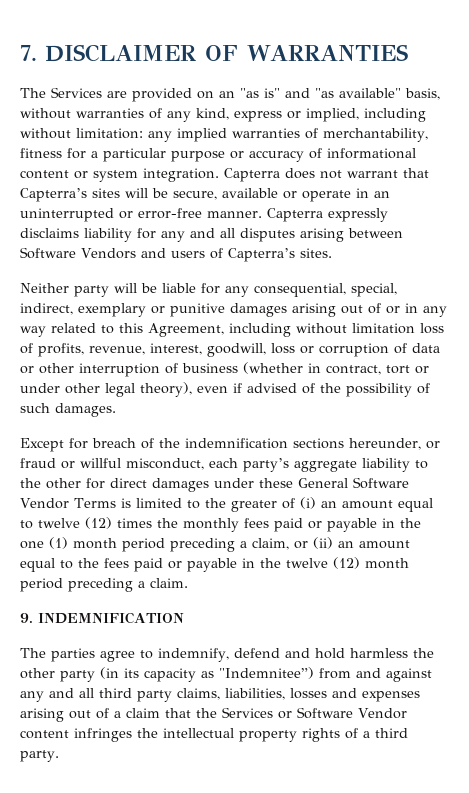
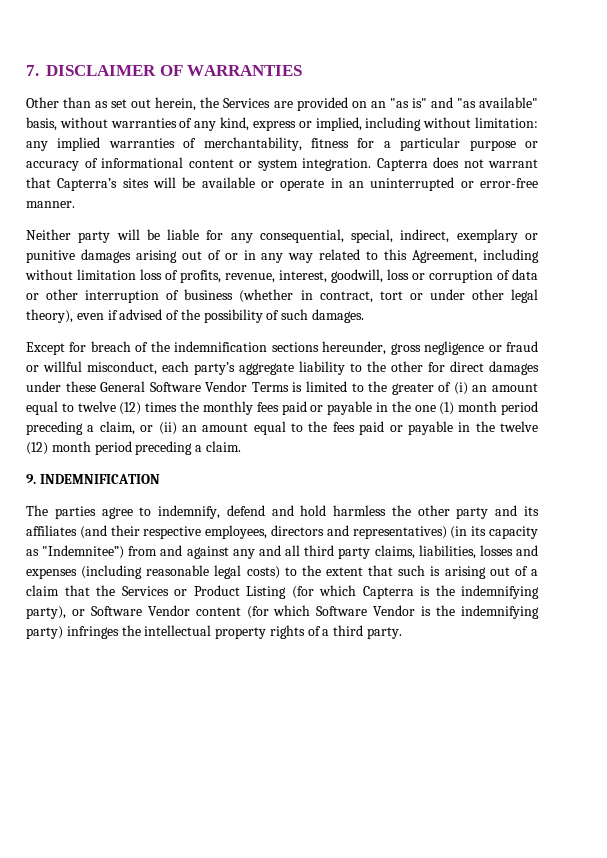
- The Services are provided on an "as is" and "as available" basis, without warranties of any kind, express or implied, including without limitation: any implied warranties of merchantability, fitness for a particular purpose or accuracy of informational content or system integration.
+ Other than as set out herein, the Services are provided on an "as is" and "as available" basis, without warranties of any kind, express or implied, including without limitation: any implied warranties of merchantability, fitness for a particular purpose or accuracy of informational content or system integration.
- Capterra does not warrant that Capterra’s sites will be secure, available or operate in an uninterrupted or error-free manner. Capterra expressly disclaims liability for any and all disputes arising between Software Vendors and users of Capterra’s sites.
+ Capterra does not warrant that Capterra’s sites will be available or operate in an uninterrupted or error-free manner.
- Except for breach of the indemnification sections hereunder, or fraud or willful misconduct, each party’s aggregate liability to the other for direct damages under these General Software Vendor Terms is limited to the greater of (i) an amount equal to twelve (12) times the monthly fees paid or payable in the one (1) month period preceding a claim, or (ii) an amount equal to the fees paid or payable in the twelve (12) month period preceding a claim.
+ Except for breach of the indemnification sections hereunder, gross negligence or fraud or willful misconduct, each party’s aggregate liability to the other for direct damages under these General Software Vendor Terms is limited to the greater of (i) an amount equal to twelve (12) times the monthly fees paid or payable in the one (1) month period preceding a claim, or (ii) an amount equal to the fees paid or payable in the twelve (12) month period preceding a claim.
- The parties agree to indemnify, defend and hold harmless the other party (in its capacity as "Indemnitee”) from and against any and all third party claims, liabilities, losses and expenses arising out of a claim that the Services or Software Vendor content infringes the intellectual property rights of a third party.
+ The parties agree to indemnify, defend and hold harmless the other party and its affiliates (and their respective employees, directors and representatives) (in its capacity as "Indemnitee”) from and against any and all third party claims, liabilities, losses and expenses (including reasonable legal costs) to the extent that such is arising out of a claim that the Services or Product Listing (for which Capterra is the indemnifying party), or Software Vendor content (for which Software Vendor is the indemnifying party) infringes the intellectual property rights of a third party.

